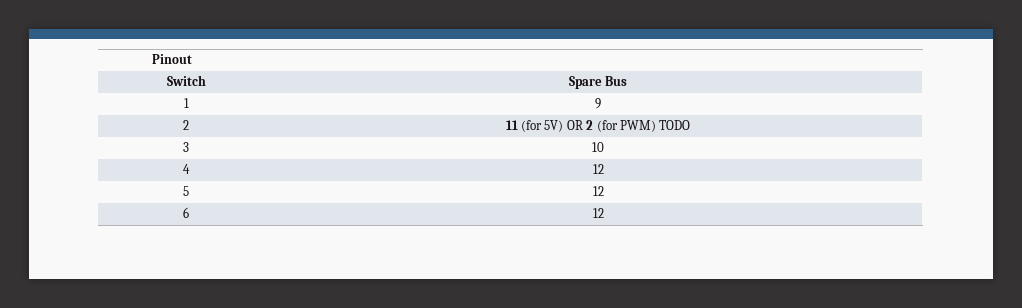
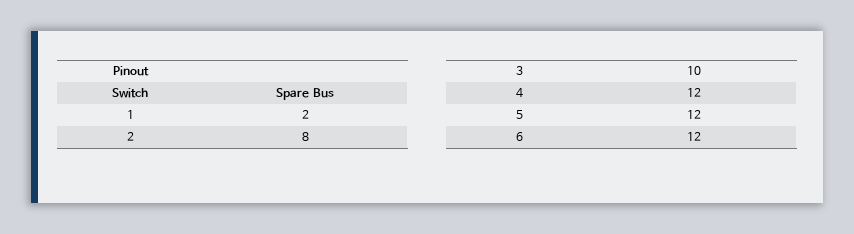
- 1 | 9
+ 1 | 2
- 2 | 11 (for 5V) OR 2 (for PWM) TODO
+ 2 | 8

